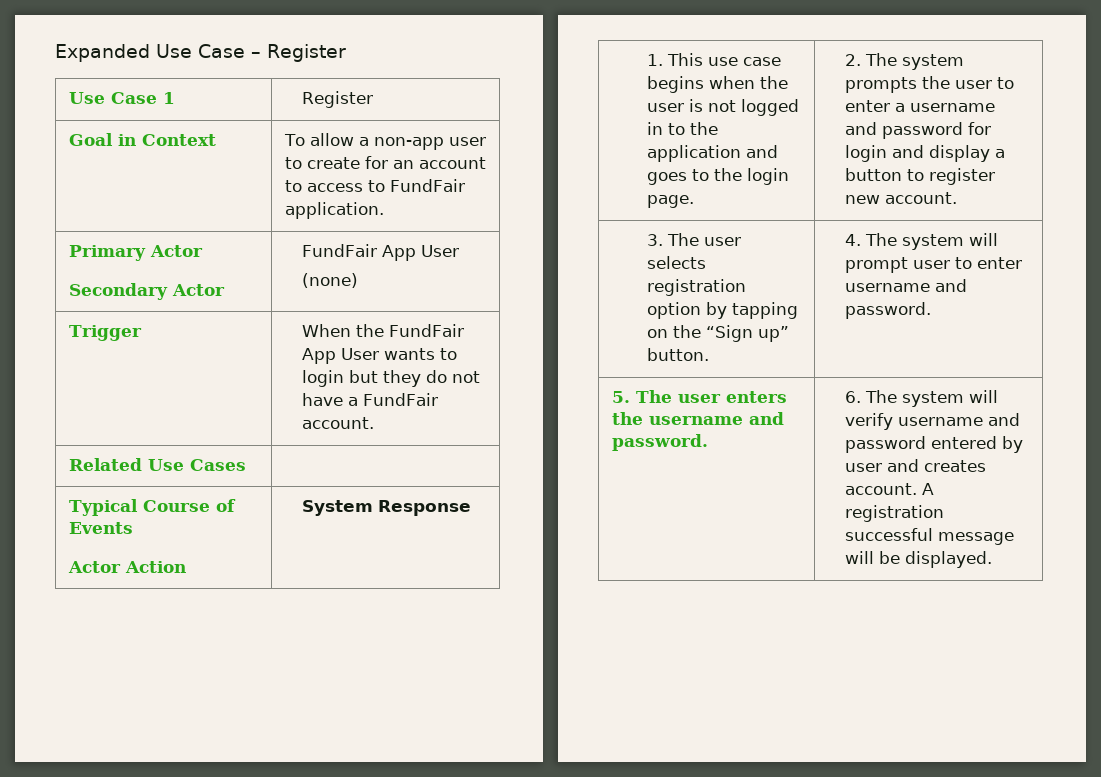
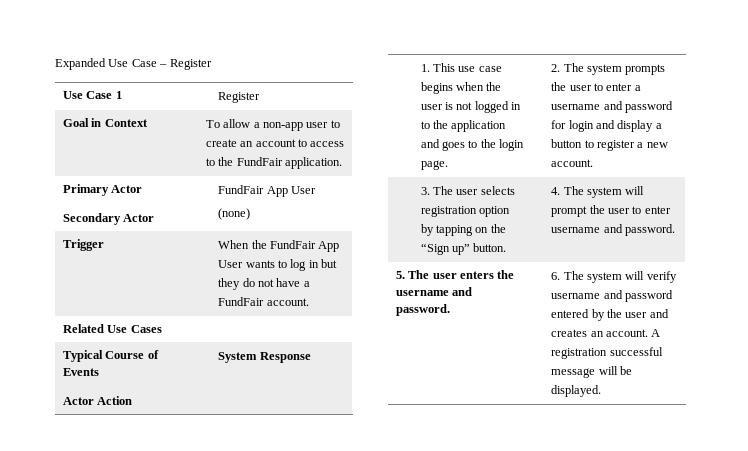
- Goal in Context | To allow a non-app user to create for an account to access to FundFair application.
+ Goal in Context | To allow a non-app user to create an account to access to the FundFair application.
- Trigger | When the FundFair App User wants to login but they do not have a FundFair account.
+ Trigger | When the FundFair App User wants to log in but they do not have a FundFair account.
- 2. The system prompts the user to enter a username and password for login and display a button to register new account.
+ 2. The system prompts the user to enter a username and password for login and display a button to register a new account.
- 3. The user selects registration option by tapping on the “Sign up” button. | 4. The system will prompt user to enter username and password.
+ 3. The user selects registration option by tapping on the “Sign up” button. | 4. The system will prompt the user to enter username and password.
- 5. The user enters the username and password. | 6. The system will verify username and password entered by user and creates account. A registration successful message will be displayed.
+ 5. The user enters the username and password. | 6. The system will verify username and password entered by the user and creates an account. A registration successful message will be displayed.

